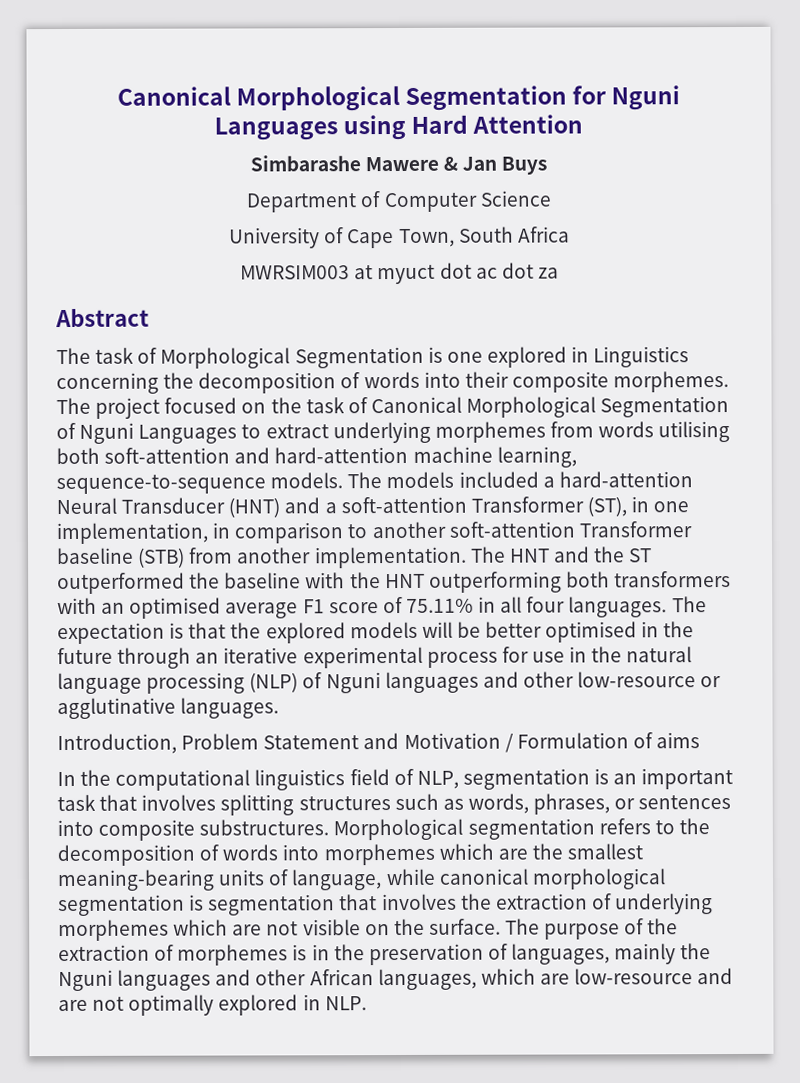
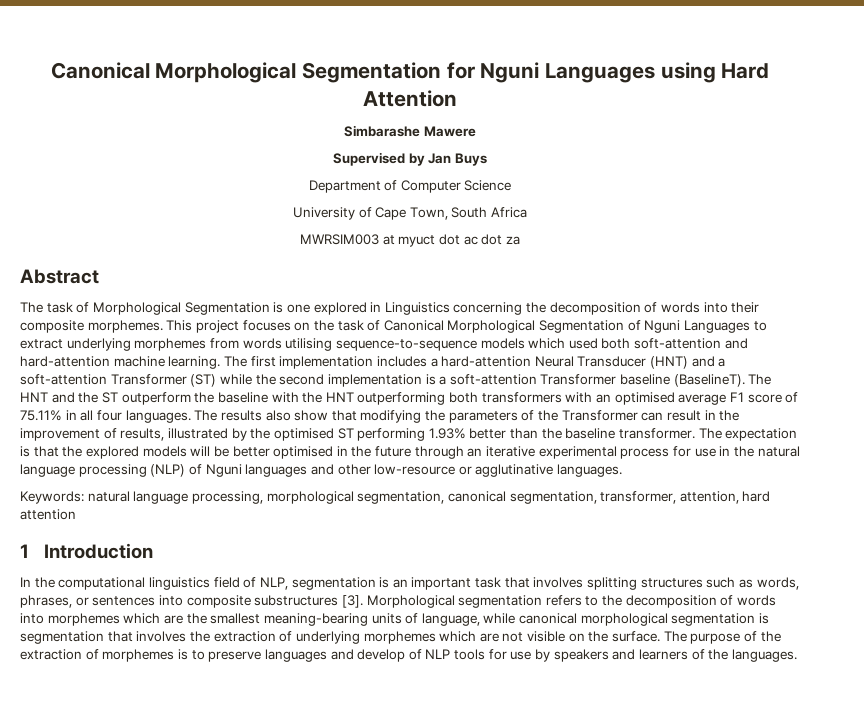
- Simbarashe Mawere & Jan Buys
+ Simbarashe Mawere
+ Supervised by Jan Buys
- The project focused on the task of Canonical Morphological Segmentation of Nguni Languages to extract underlying morphemes from words utilising both soft-attention and hard-attention machine learning, sequence-to-sequence models. The models included a hard-attention Neural Transducer (HNT) and a soft-attention Transformer (ST), in one implementation, in comparison to another soft-attention Transformer baseline (STB) from another implementation.
+ This project focuses on the task of Canonical Morphological Segmentation of Nguni Languages to extract underlying morphemes from words utilising sequence-to-sequence models which used both soft-attention and hard-attention machine learning. The first implementation includes a hard-attention Neural Transducer (HNT) and a soft-attention Transformer (ST) while the second implementation is a soft-attention Transformer baseline (BaselineT).
- The HNT and the ST outperformed the baseline with the HNT outperforming both transformers with an optimised average F1 score of 75.11% in all four languages.
+ The HNT and the ST outperform the baseline with the HNT outperforming both transformers with an optimised average F1 score of 75.11% in all four languages.
- The expectation is that the explored models will be better optimised in the future through an iterative experimental process for use in the natural language processing (NLP) of Nguni languages and other low-resource or agglutinative languages.
+ The results also show that modifying the parameters of the Transformer can result in the improvement of results, illustrated by the optimised ST performing 1.93% better than the baseline transformer. The expectation is that the explored models will be better optimised in the future through an iterative experimental process for use in the natural language processing (NLP) of Nguni languages and other low-resource or agglutinative languages.
- Introduction, Problem Statement and Motivation / Formulation of aims
+ Keywords: natural language processing, morphological segmentation, canonical segmentation, transformer, attention, hard attention
+ 1 Introduction
- In the computational linguistics field of NLP, segmentation is an important task that involves splitting structures such as words, phrases, or sentences into composite substructures.
+ In the computational linguistics field of NLP, segmentation is an important task that involves splitting structures such as words, phrases, or sentences into composite substructures [3].
- The purpose of the extraction of morphemes is in the preservation of languages, mainly the Nguni languages and other African languages, which are low-resource and are not optimally explored in NLP.
+ The purpose of the extraction of morphemes is to preserve languages and develop of NLP tools for use by speakers and learners of the languages.

